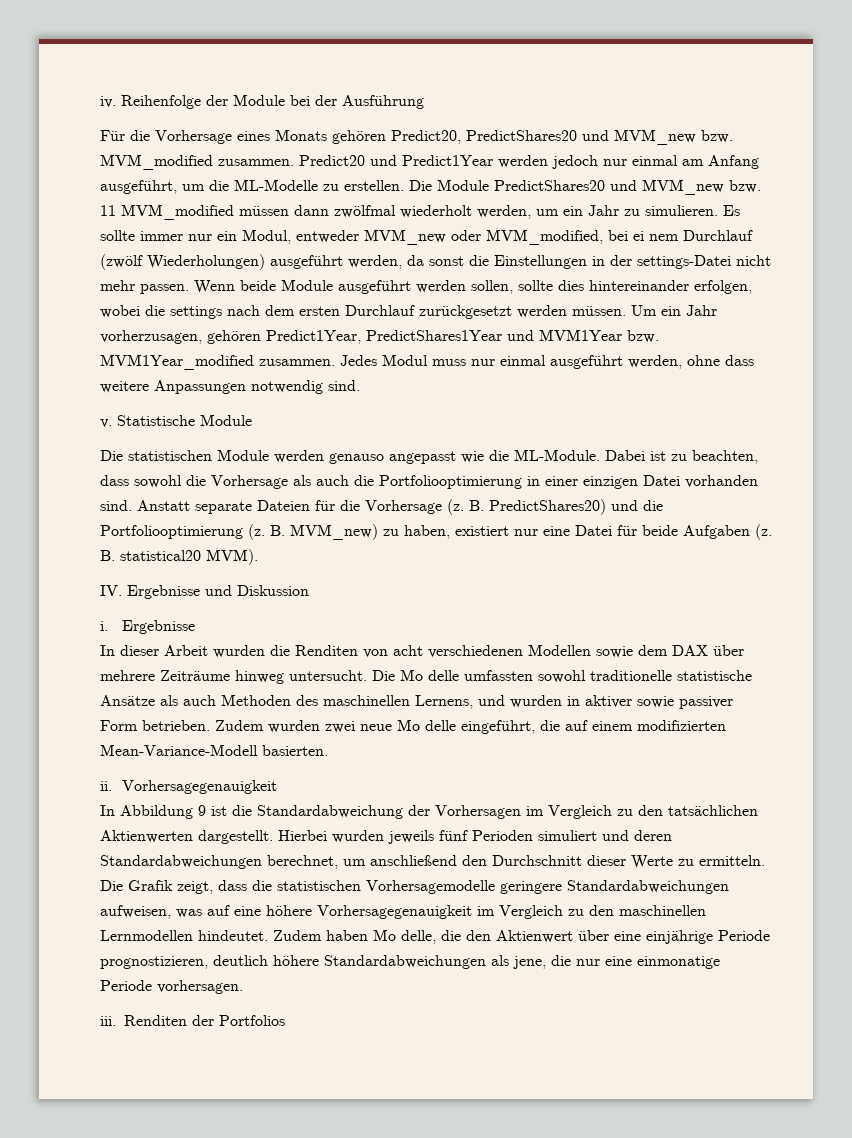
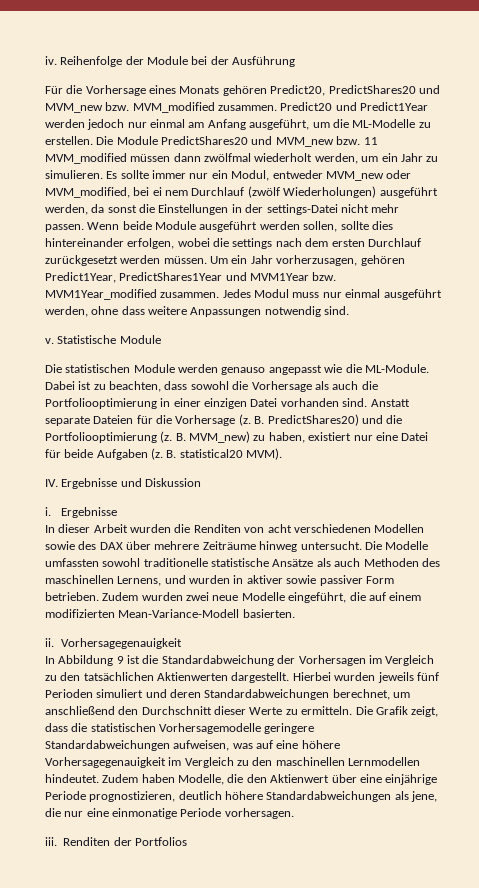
- In dieser Arbeit wurden die Renditen von acht verschiedenen Modellen sowie dem DAX über mehrere Zeiträume hinweg untersucht.
+ In dieser Arbeit wurden die Renditen von acht verschiedenen Modellen sowie des DAX über mehrere Zeiträume hinweg untersucht.
- Die Mo delle umfassten sowohl traditionelle statistische Ansätze als auch Methoden des maschinellen Lernens, und wurden in aktiver sowie passiver Form betrieben.
+ Die Modelle umfassten sowohl traditionelle statistische Ansätze als auch Methoden des maschinellen Lernens, und wurden in aktiver sowie passiver Form betrieben.
- Zudem wurden zwei neue Mo delle eingeführt, die auf einem modifizierten Mean-Variance-Modell basierten.
+ Zudem wurden zwei neue Modelle eingeführt, die auf einem modifizierten Mean-Variance-Modell basierten.
- Zudem haben Mo delle, die den Aktienwert über eine einjährige Periode prognostizieren, deutlich höhere Standardabweichungen als jene, die nur eine einmonatige Periode vorhersagen.
+ Zudem haben Modelle, die den Aktienwert über eine einjährige Periode prognostizieren, deutlich höhere Standardabweichungen als jene, die nur eine einmonatige Periode vorhersagen.

